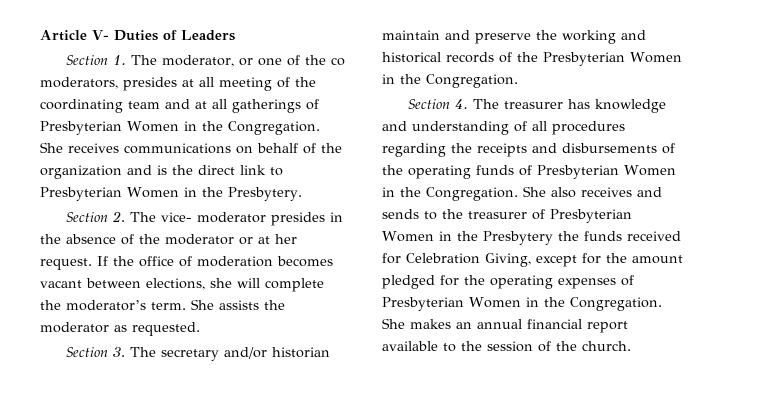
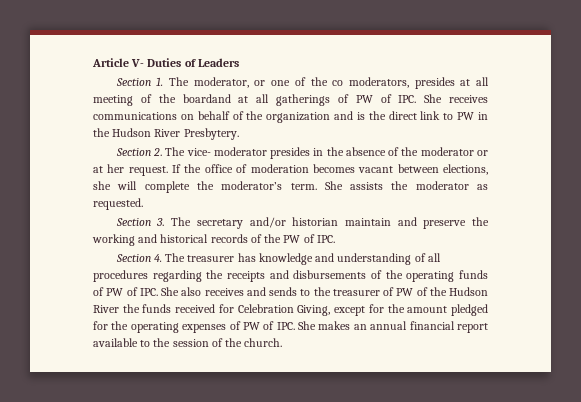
- Section 1. The moderator, or one of the co moderators, presides at all meeting of the coordinating team and at all gatherings of Presbyterian Women in the Congregation. She receives communications on behalf of the organization and is the direct link to Presbyterian Women in the Presbytery.
+ Section 1. The moderator, or one of the co moderators, presides at all meeting of the boardand at all gatherings of PW of IPC. She receives communications on behalf of the organization and is the direct link to PW in the Hudson River Presbytery.
- Section 3. The secretary and/or historian maintain and preserve the working and historical records of the Presbyterian Women in the Congregation.
+ Section 3. The secretary and/or historian maintain and preserve the working and historical records of the PW of IPC.
- Section 4. The treasurer has knowledge and understanding of all procedures regarding the receipts and disbursements of the operating funds of Presbyterian Women in the Congregation. She also receives and sends to the treasurer of Presbyterian Women in the Presbytery the funds received for Celebration Giving, except for the amount pledged for the operating expenses of Presbyterian Women in the Congregation. She makes an annual financial report available to the session of the church.
+ Section 4. The treasurer has knowledge and understanding of all procedures regarding the receipts and disbursements of the operating funds of PW of IPC. She also receives and sends to the treasurer of PW of the Hudson River the funds received for Celebration Giving, except for the amount pledged for the operating expenses of PW of IPC. She makes an annual financial report available to the session of the church.

